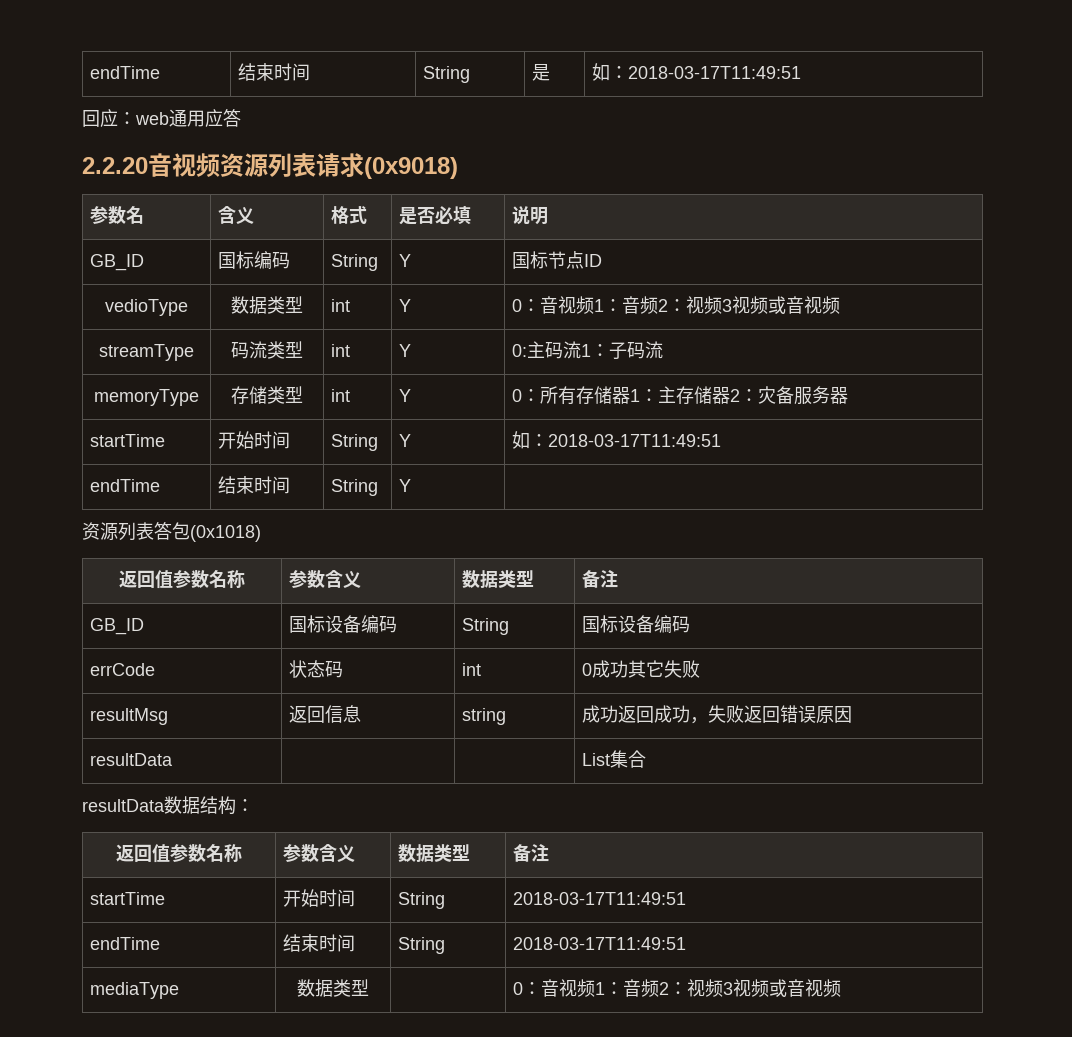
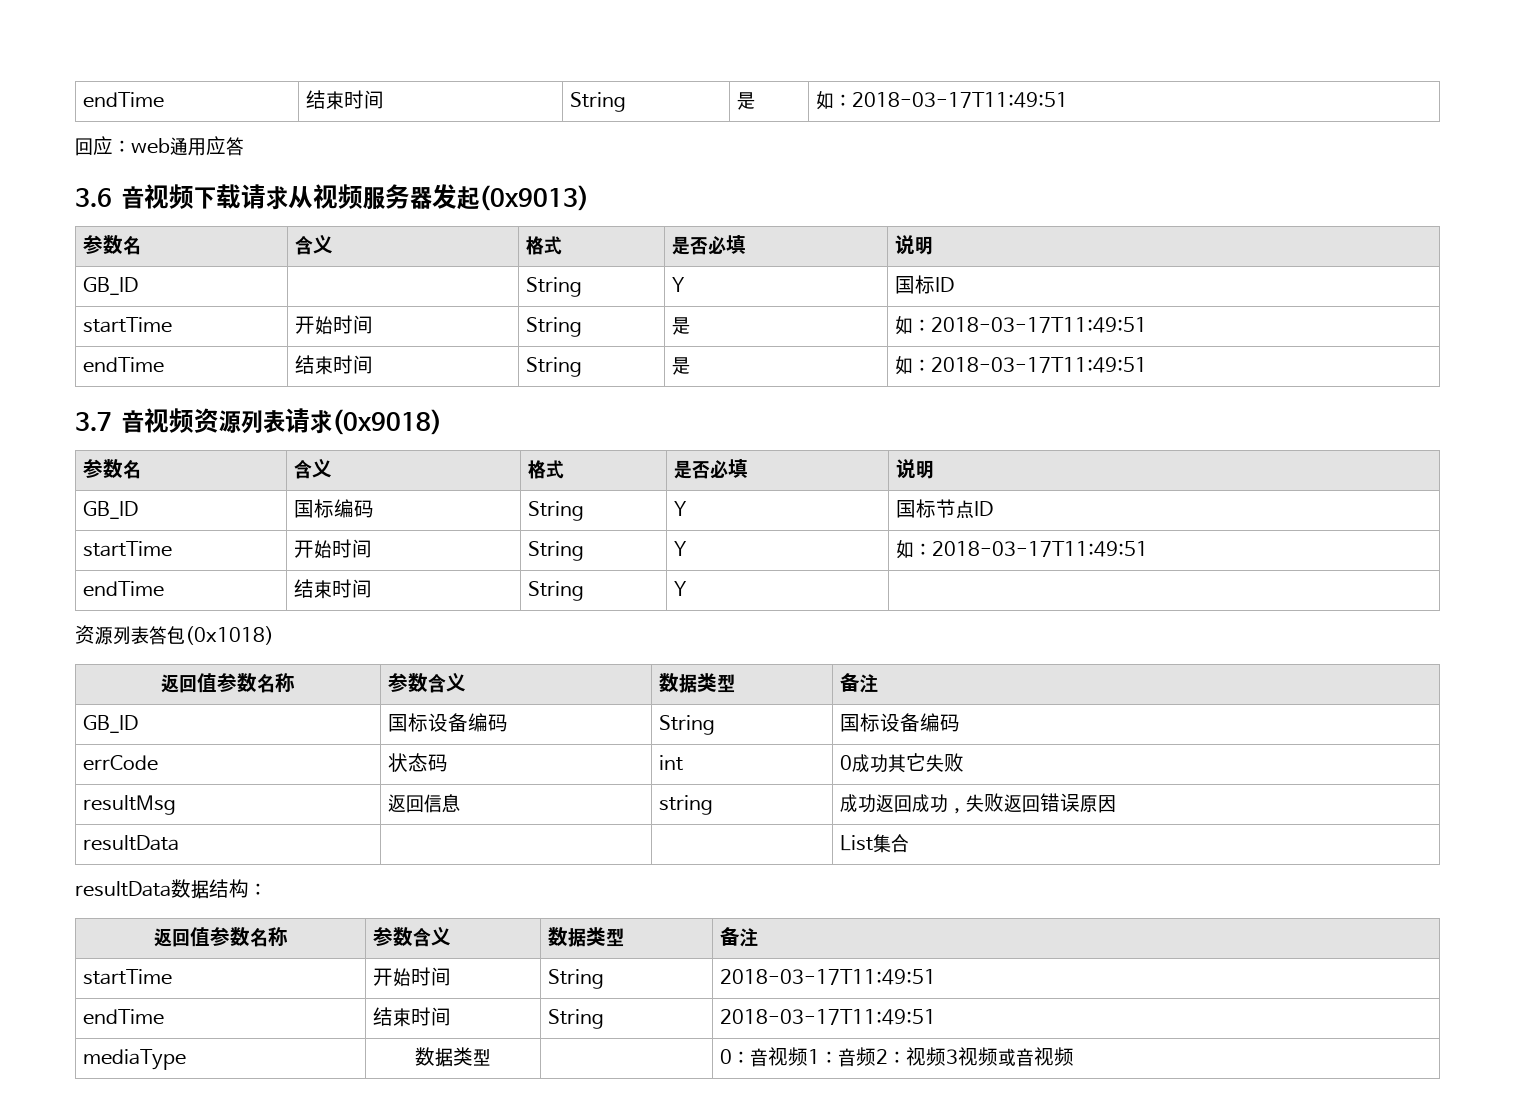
- 2.2.20音视频资源列表请求(0x9018)
+ 3.6音视频下载请求从视频服务器发起(0x9013)
+ 参数名 | 含义 | 格式 | 是否必填 | 说明
+ GB_ID | | String | Y | 国标ID
+ startTime | 开始时间 | String | 是 | 如：2018-03-17T11:49:51
+ endTime | 结束时间 | String | 是 | 如：2018-03-17T11:49:51
+ 3.7音视频资源列表请求(0x9018)
- vedioType | 数据类型 | int | Y | 0：音视频1：音频2：视频3视频或音视频
- streamType | 码流类型 | int | Y | 0:主码流1：子码流
- memoryType | 存储类型 | int | Y | 0：所有存储器1：主存储器2：灾备服务器

